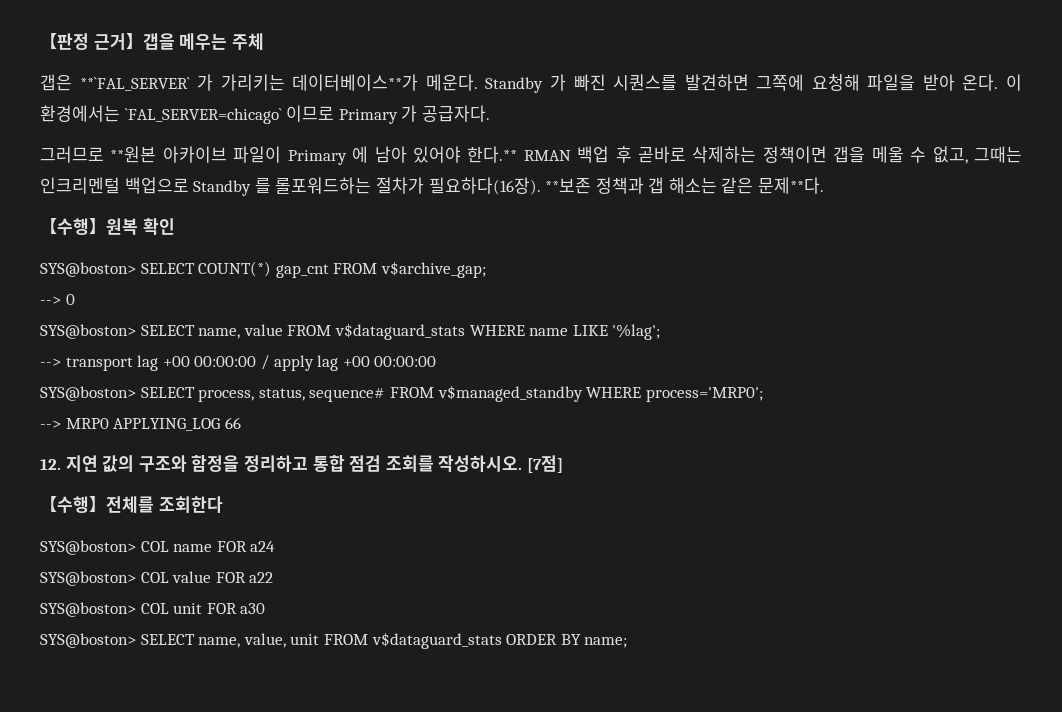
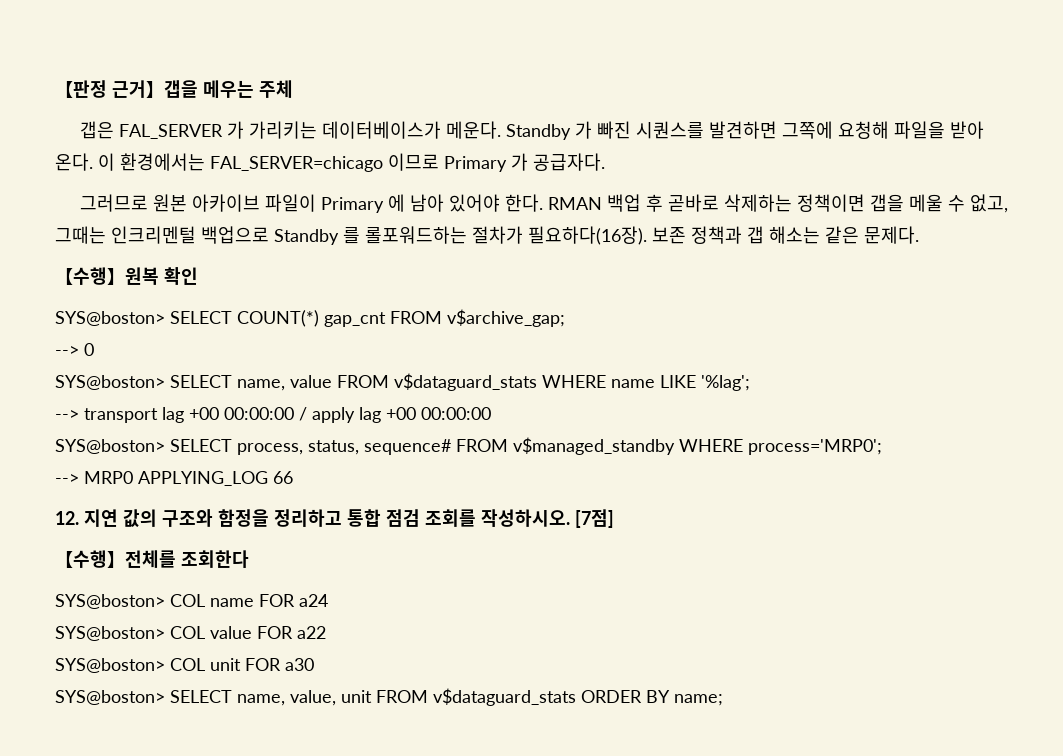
- 갭은 **`FAL_SERVER` 가 가리키는 데이터베이스**가 메운다.
+ 갭은 FAL_SERVER 가 가리키는 데이터베이스가 메운다.
- 이 환경에서는 `FAL_SERVER=chicago` 이므로 Primary 가 공급자다.
+ 이 환경에서는 FAL_SERVER=chicago 이므로 Primary 가 공급자다.
- 그러므로 **원본 아카이브 파일이 Primary 에 남아 있어야 한다.** RMAN 백업 후 곧바로 삭제하는 정책이면 갭을 메울 수 없고, 그때는 인크리멘털 백업으로 Standby 를 롤포워드하는 절차가 필요하다(16장).
+ 그러므로 원본 아카이브 파일이 Primary 에 남아 있어야 한다. RMAN 백업 후 곧바로 삭제하는 정책이면 갭을 메울 수 없고, 그때는 인크리멘털 백업으로 Standby 를 롤포워드하는 절차가 필요하다(16장).
- **보존 정책과 갭 해소는 같은 문제**다.
+ 보존 정책과 갭 해소는 같은 문제다.

